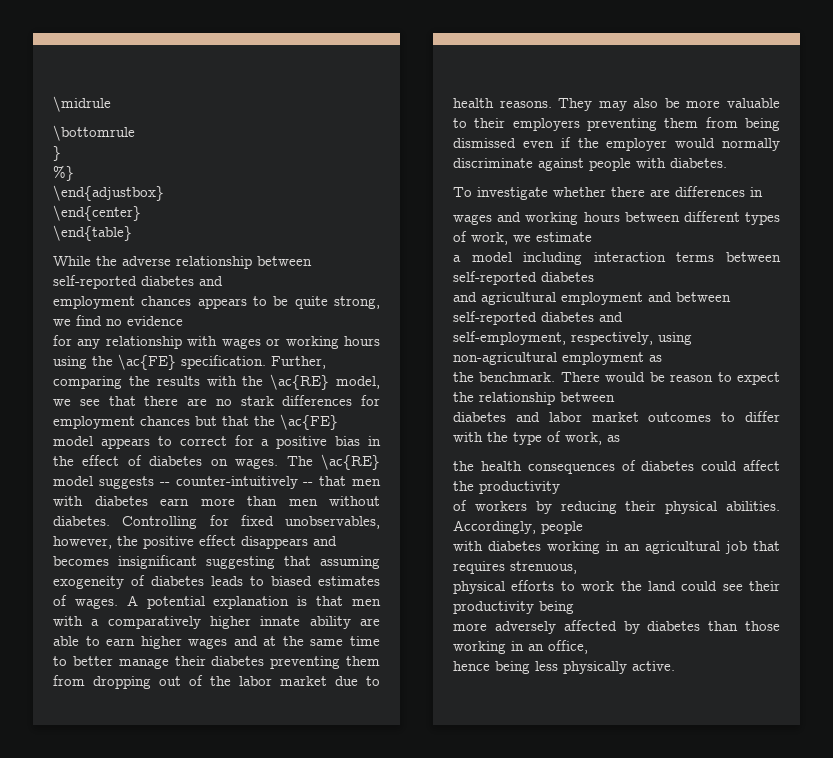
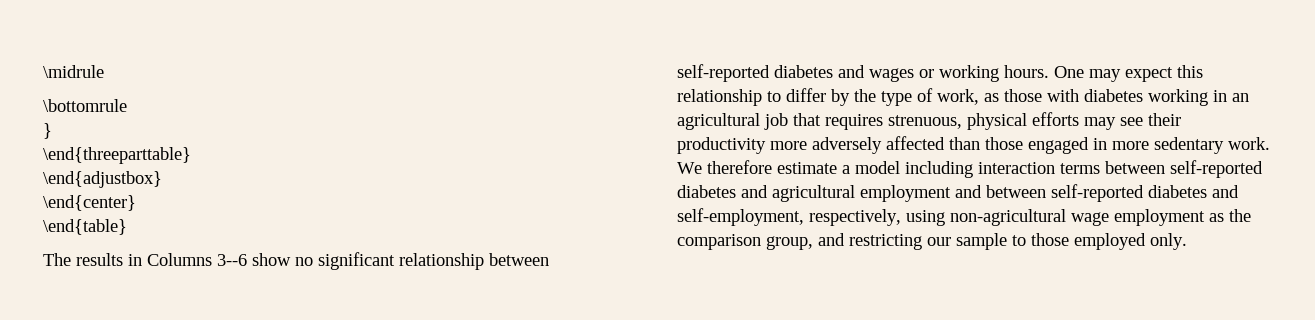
- %}
+ \end{threeparttable}
- While the adverse relationship between self-reported diabetes and
- employment chances appears to be quite strong, we find no evidence
- for any relationship with wages or working hours using the \ac{FE} specification. Further, comparing the results with the \ac{RE} model, we see that there are no stark differences for employment chances but that the \ac{FE} model appears to correct for a positive bias in the effect of diabetes on wages. The \ac{RE} model suggests -- counter-intuitively -- that men with diabetes earn more than men without diabetes. Controlling for fixed unobservables, however, the positive effect disappears and becomes insignificant suggesting that assuming exogeneity of diabetes leads to biased estimates of wages. A potential explanation is that men with a comparatively higher innate ability are able to earn higher wages and at the same time to better manage their diabetes preventing them from dropping out of the labor market due to health reasons. They may also be more valuable to their employers preventing them from being dismissed even if the employer would normally discriminate against people with diabetes.
- To investigate whether there are differences in
- wages and working hours between different types of work, we estimate
- a model including interaction terms between self-reported diabetes
- and agricultural employment and between self-reported diabetes and
- self-employment, respectively, using non-agricultural employment as
- the benchmark. There would be reason to expect the relationship between
- diabetes and labor market outcomes to differ with the type of work, as
- the health consequences of diabetes could affect the productivity
- of workers by reducing their physical abilities. Accordingly, people
- with diabetes working in an agricultural job that requires strenuous,
- physical efforts to work the land could see their productivity being
- more adversely affected by diabetes than those working in an office,
- hence being less physically active.
+ The results in Columns 3--6 show no significant relationship between self-reported diabetes and wages or working hours. One may expect this relationship to differ by the type of work, as those with diabetes working in an agricultural job that requires strenuous, physical efforts may see their productivity more adversely affected than those engaged in more sedentary work. We therefore estimate a model including interaction terms between self-reported diabetes and agricultural employment and between self-reported diabetes and self-employment, respectively, using non-agricultural wage employment as the comparison group, and restricting our sample to those employed only.

